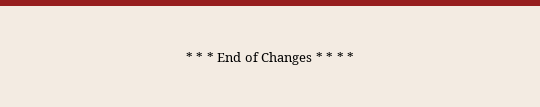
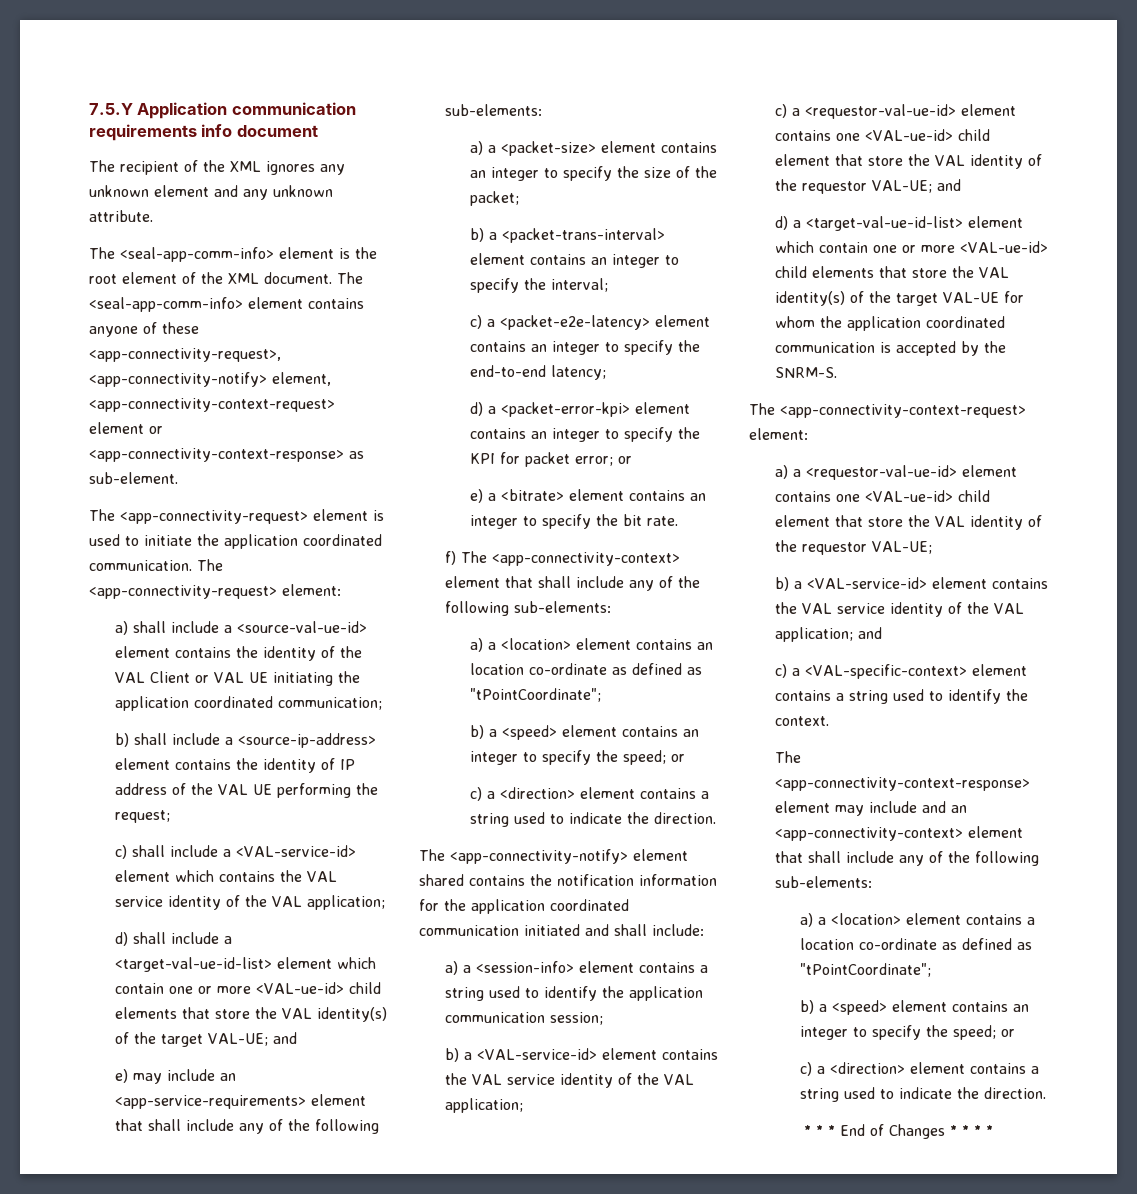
+ 7.5.Y Application communication requirements info document
+ The recipient of the XML ignores any unknown element and any unknown attribute.
+ The <seal-app-comm-info> element is the root element of the XML document. The <seal-app-comm-info> element contains anyone of these <app-connectivity-request>, <app-connectivity-notify> element, <app-connectivity-context-request> element or <app-connectivity-context-response> as sub-element.
+ The <app-connectivity-request> element is used to initiate the application coordinated communication. The <app-connectivity-request> element:
+ a) shall include a <source-val-ue-id> element contains the identity of the VAL Client or VAL UE initiating the application coordinated communication;
+ b) shall include a <source-ip-address> element contains the identity of IP address of the VAL UE performing the request;
+ c) shall include a <VAL-service-id> element which contains the VAL service identity of the VAL application;
+ d) shall include a <target-val-ue-id-list> element which contain one or more <VAL-ue-id> child elements that store the VAL identity(s) of the target VAL-UE; and
+ e) may include an <app-service-requirements> element that shall include any of the following sub-elements:
+ a) a <packet-size> element contains an integer to specify the size of the packet;
+ b) a <packet-trans-interval> element contains an integer to specify the interval;
+ c) a <packet-e2e-latency> element contains an integer to specify the end-to-end latency;
+ d) a <packet-error-kpi> element contains an integer to specify the KPI for packet error; or
+ e) a <bitrate> element contains an integer to specify the bit rate.
+ f) The <app-connectivity-context> element that shall include any of the following sub-elements:
+ a) a <location> element contains an location co-ordinate as defined as "tPointCoordinate";
+ b) a <speed> element contains an integer to specify the speed; or
+ c) a <direction> element contains a string used to indicate the direction.
+ The <app-connectivity-notify> element shared contains the notification information for the application coordinated communication initiated and shall include:
+ a) a <session-info> element contains a string used to identify the application communication session;
+ b) a <VAL-service-id> element contains the VAL service identity of the VAL application;
+ c) a <requestor-val-ue-id> element contains one <VAL-ue-id> child element that store the VAL identity of the requestor VAL-UE; and
+ d) a <target-val-ue-id-list> element which contain one or more <VAL-ue-id> child elements that store the VAL identity(s) of the target VAL-UE for whom the application coordinated communication is accepted by the SNRM-S.
+ The <app-connectivity-context-request> element:
+ a) a <requestor-val-ue-id> element contains one <VAL-ue-id> child element that store the VAL identity of the requestor VAL-UE;
+ b) a <VAL-service-id> element contains the VAL service identity of the VAL application; and
+ c) a <VAL-specific-context> element contains a string used to identify the context.
+ The <app-connectivity-context-response> element may include and an <app-connectivity-context> element that shall include any of the following sub-elements:
+ a) a <location> element contains a location co-ordinate as defined as "tPointCoordinate";
+ b) a <speed> element contains an integer to specify the speed; or
+ c) a <direction> element contains a string used to indicate the direction.

